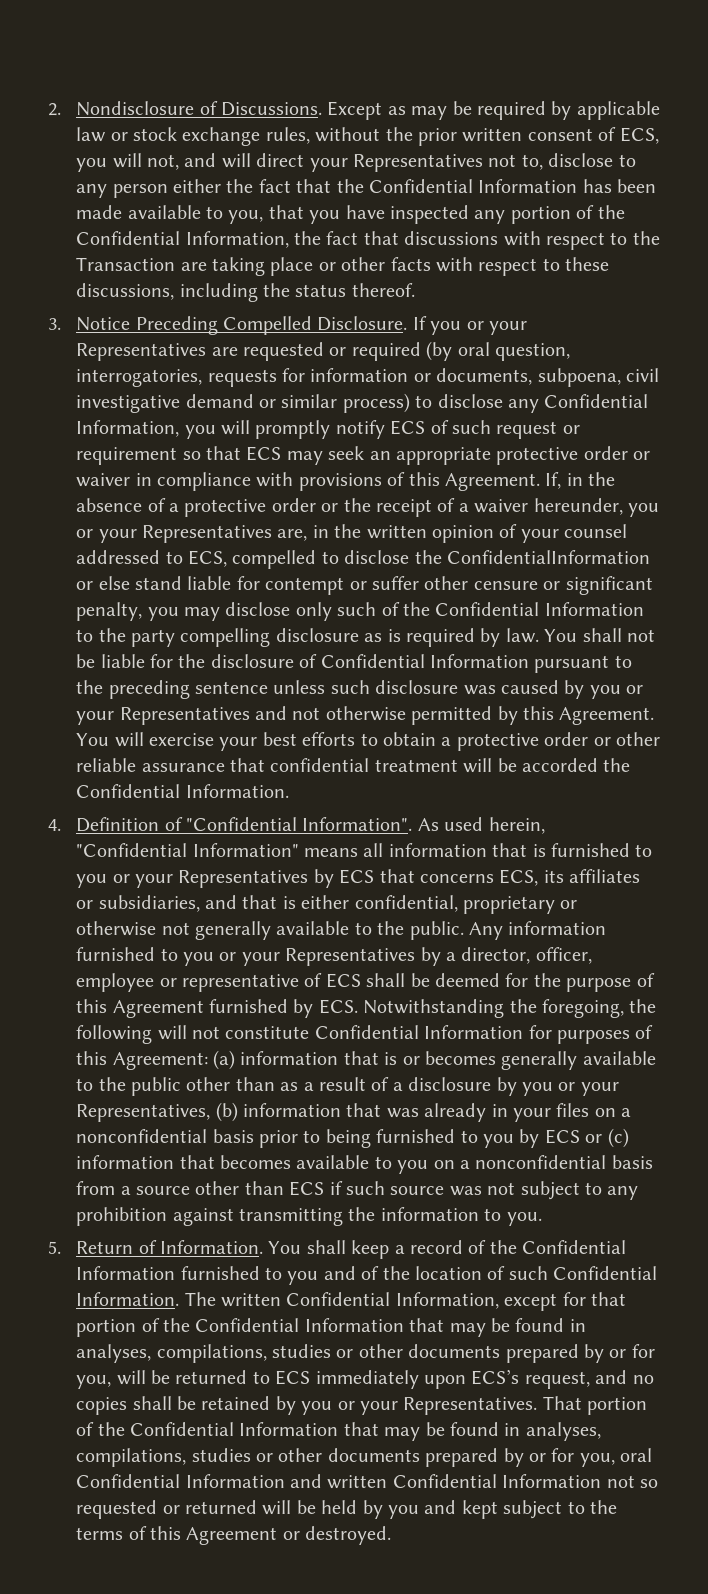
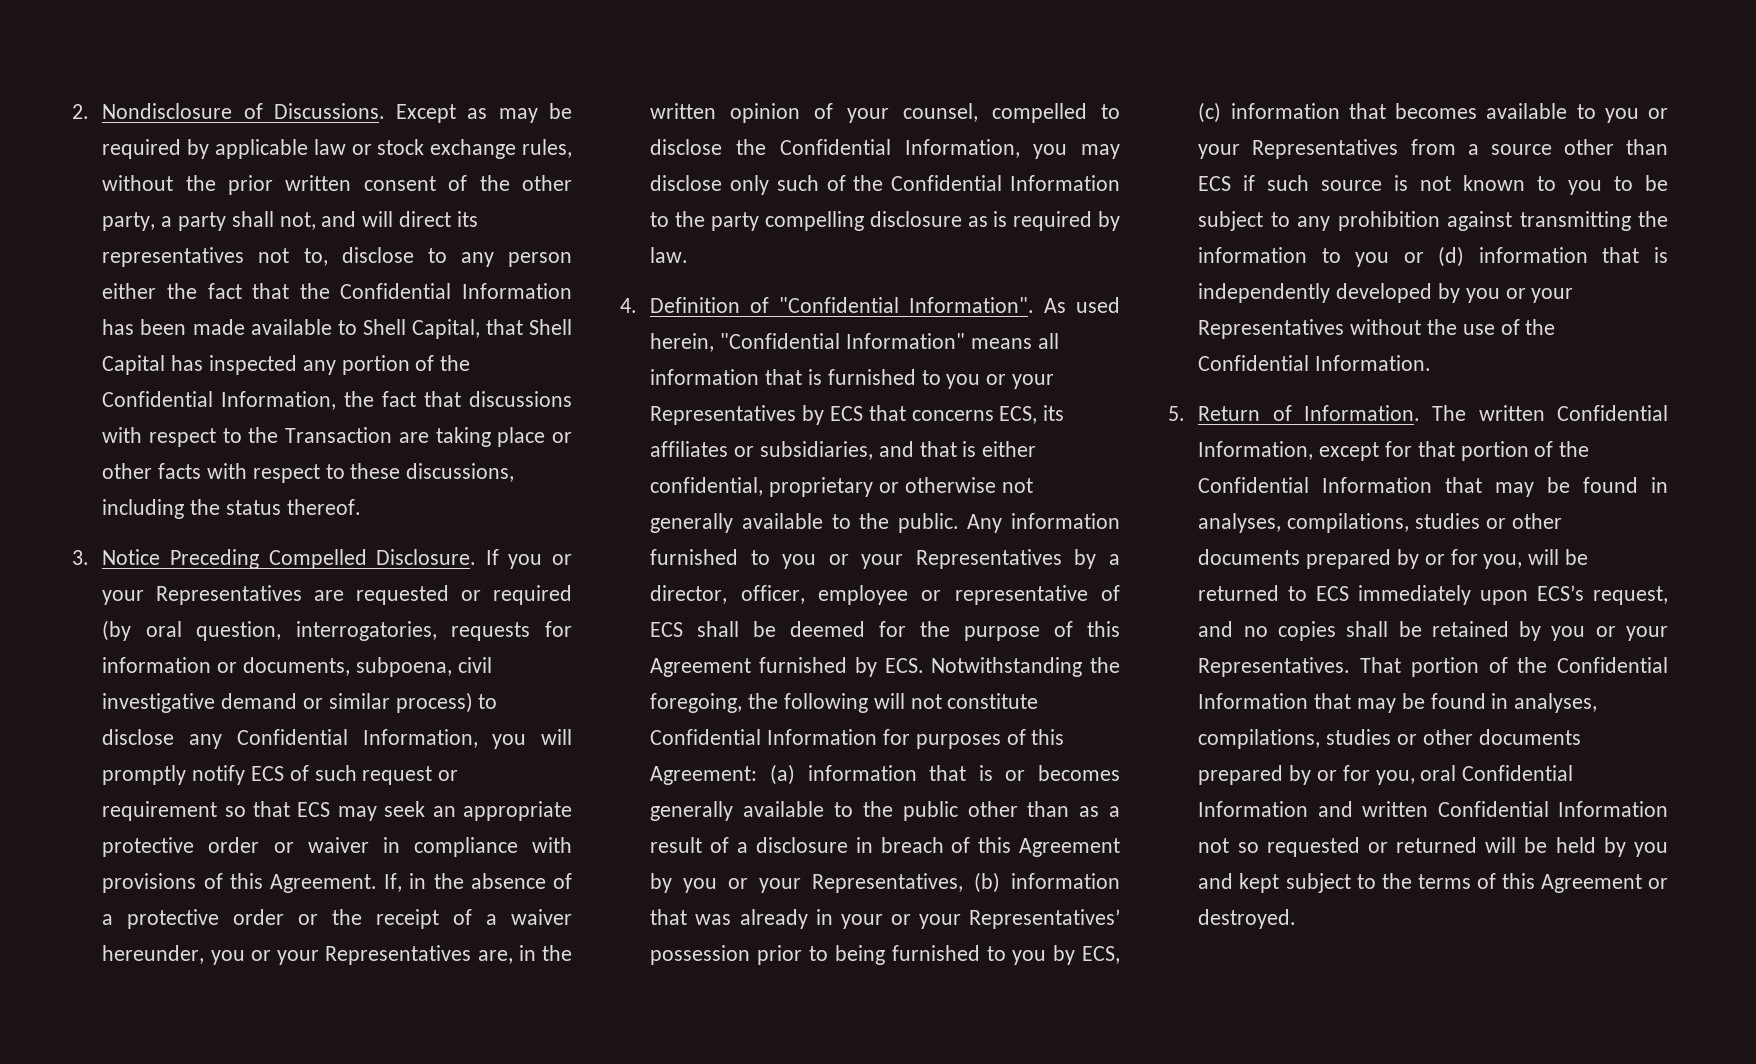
- Except as may be required by applicable law or stock exchange rules, without the prior written consent of ECS, you will not, and will direct your Representatives not to, disclose to any person either the fact that the Confidential Information has been made available to you, that you have inspected any portion of the Confidential Information, the fact that discussions with respect to the Transaction are taking place or other facts with respect to these discussions, including the status thereof.
+ Except as may be required by applicable law or stock exchange rules, without the prior written consent of the other party, a party shall not, and will direct its representatives not to, disclose to any person either the fact that the Confidential Information has been made available to Shell Capital, that Shell Capital has inspected any portion of the Confidential Information, the fact that discussions with respect to the Transaction are taking place or other facts with respect to these discussions, including the status thereof.
- If, in the absence of a protective order or the receipt of a waiver hereunder, you or your Representatives are, in the written opinion of your counsel addressed to ECS, compelled to disclose the ConfidentialInformation or else stand liable for contempt or suffer other censure or significant penalty, you may disclose only such of the Confidential Information to the party compelling disclosure as is required by law. You shall not be liable for the disclosure of Confidential Information pursuant to the preceding sentence unless such disclosure was caused by you or your Representatives and not otherwise permitted by this Agreement. You will exercise your best efforts to obtain a protective order or other reliable assurance that confidential treatment will be accorded the Confidential Information.
+ If, in the absence of a protective order or the receipt of a waiver hereunder, you or your Representatives are, in the written opinion of your counsel, compelled to disclose the Confidential Information, you may disclose only such of the Confidential Information to the party compelling disclosure as is required by law.
- (a) information that is or becomes generally available to the public other than as a result of a disclosure by you or your Representatives, (b) information that was already in your files on a nonconfidential basis prior to being furnished to you by ECS or (c) information that becomes available to you on a nonconfidential basis from a source other than ECS if such source was not subject to any prohibition against transmitting the information to you.
- 5. Return of Information. You shall keep a record of the Confidential Information furnished to you and of the location of such Confidential Information.
+ (a) information that is or becomes generally available to the public other than as a result of a disclosure in breach of this Agreement by you or your Representatives, (b) information that was already in your or your Representatives’ possession prior to being furnished to you by ECS, (c) information that becomes available to you or your Representatives from a source other than ECS if such source is not known to you to be subject to any prohibition against transmitting the information to you or (d) information that is independently developed by you or your Representatives without the use of the Confidential Information.
+ 5. Return of Information.

